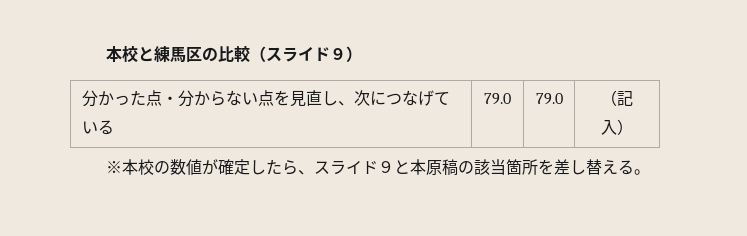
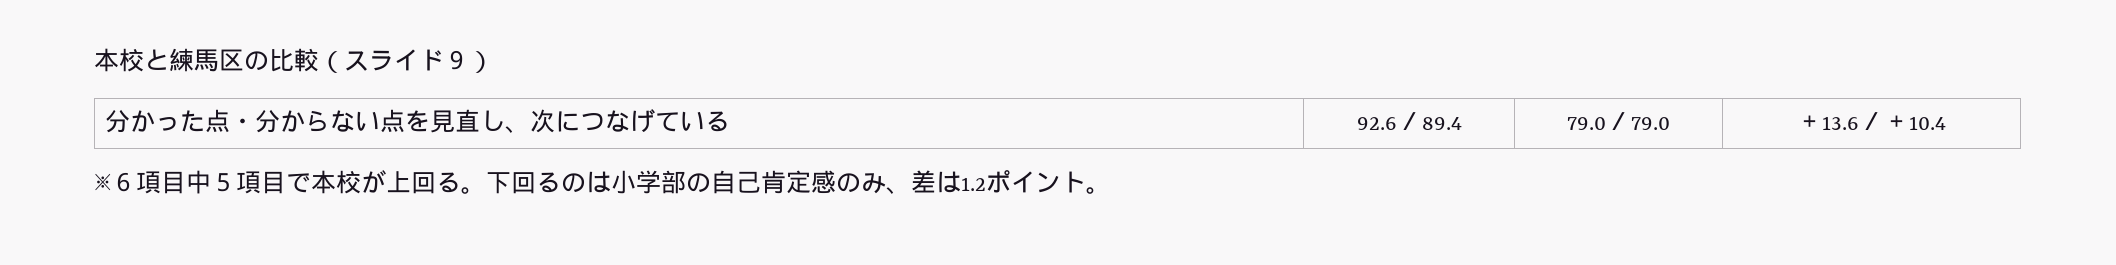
- 分かった点・分からない点を見直し、次につなげている | 79.0 | 79.0 | （記入）
- ※本校の数値が確定したら、スライド９と本原稿の該当箇所を差し替える。
+ 分かった点・分からない点を見直し、次につなげている | 92.6／89.4 | 79.0／79.0 | ＋13.6／＋10.4
+ ※６項目中５項目で本校が上回る。下回るのは小学部の自己肯定感のみ、差は1.2ポイント。

